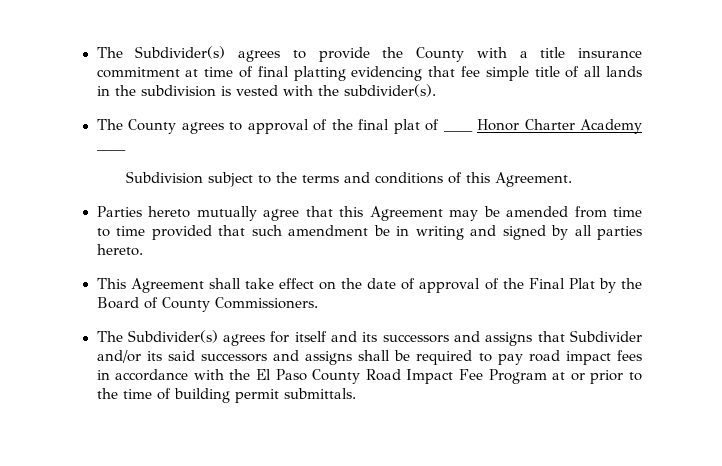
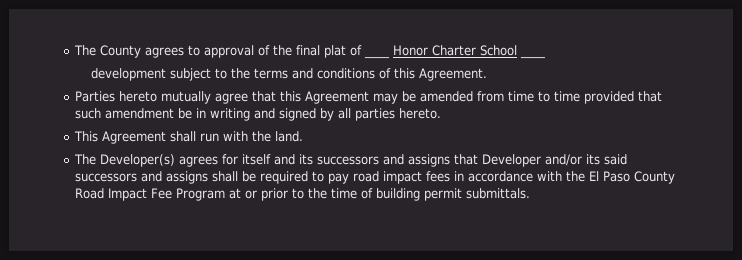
- The Subdivider(s) agrees to provide the County with a title insurance commitment at time of final platting evidencing that fee simple title of all lands in the subdivision is vested with the subdivider(s).
- The County agrees to approval of the final plat of ____ Honor Charter Academy ____
+ The County agrees to approval of the final plat of ____ Honor Charter School ____
- Subdivision subject to the terms and conditions of this Agreement.
+ development subject to the terms and conditions of this Agreement.
- This Agreement shall take effect on the date of approval of the Final Plat by the Board of County Commissioners.
- The Subdivider(s) agrees for itself and its successors and assigns that Subdivider and/or its said successors and assigns shall be required to pay road impact fees in accordance with the El Paso County Road Impact Fee Program at or prior to the time of building permit submittals.
+ This Agreement shall run with the land.
+ The Developer(s) agrees for itself and its successors and assigns that Developer and/or its said successors and assigns shall be required to pay road impact fees in accordance with the El Paso County Road Impact Fee Program at or prior to the time of building permit submittals.

